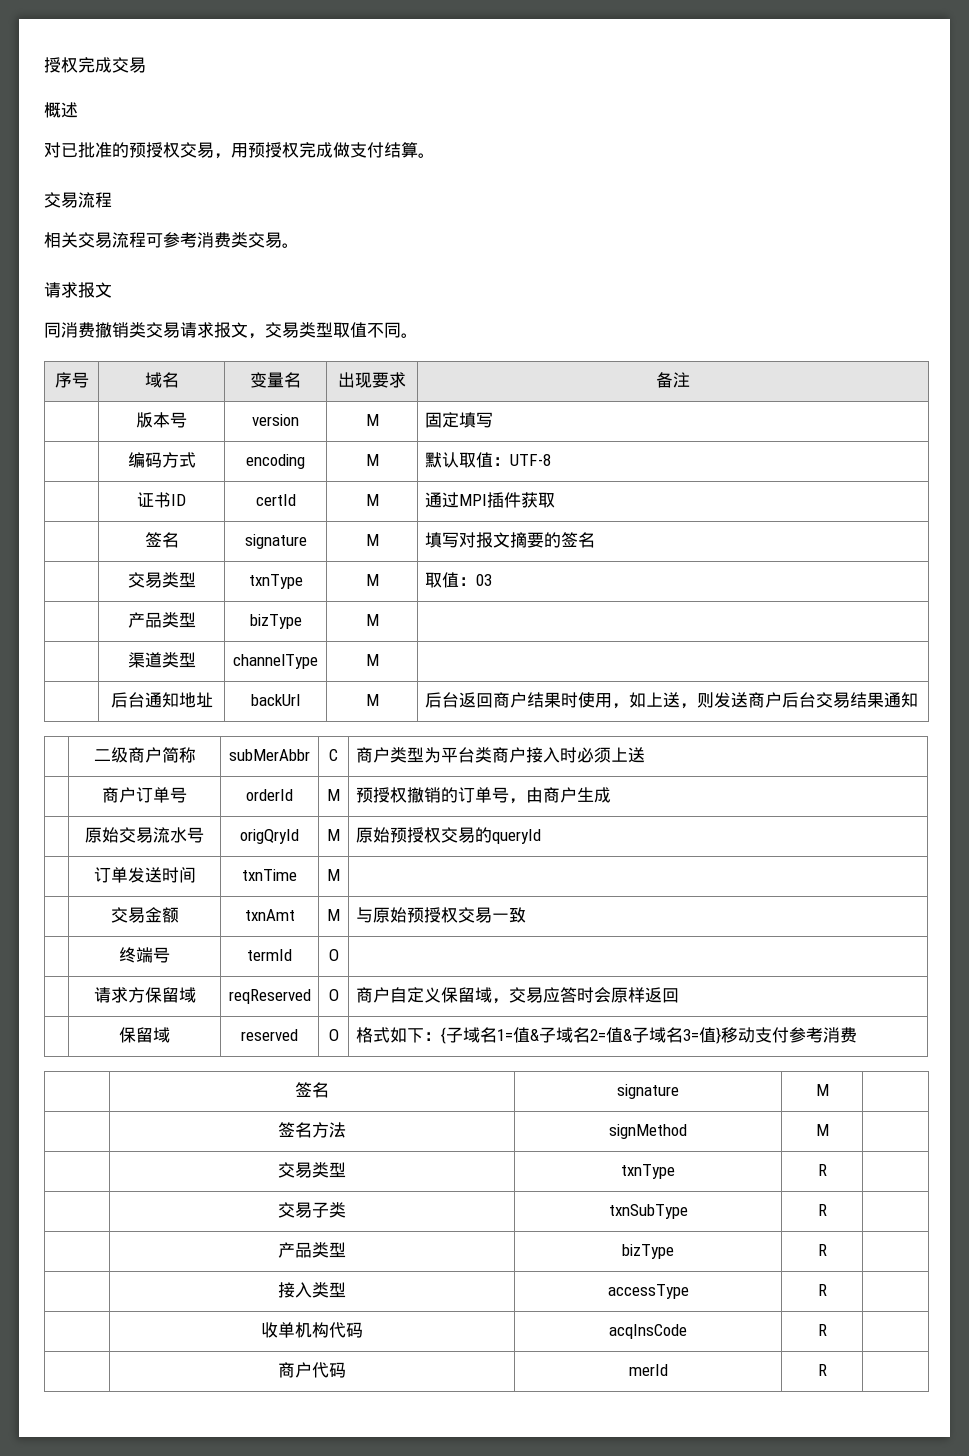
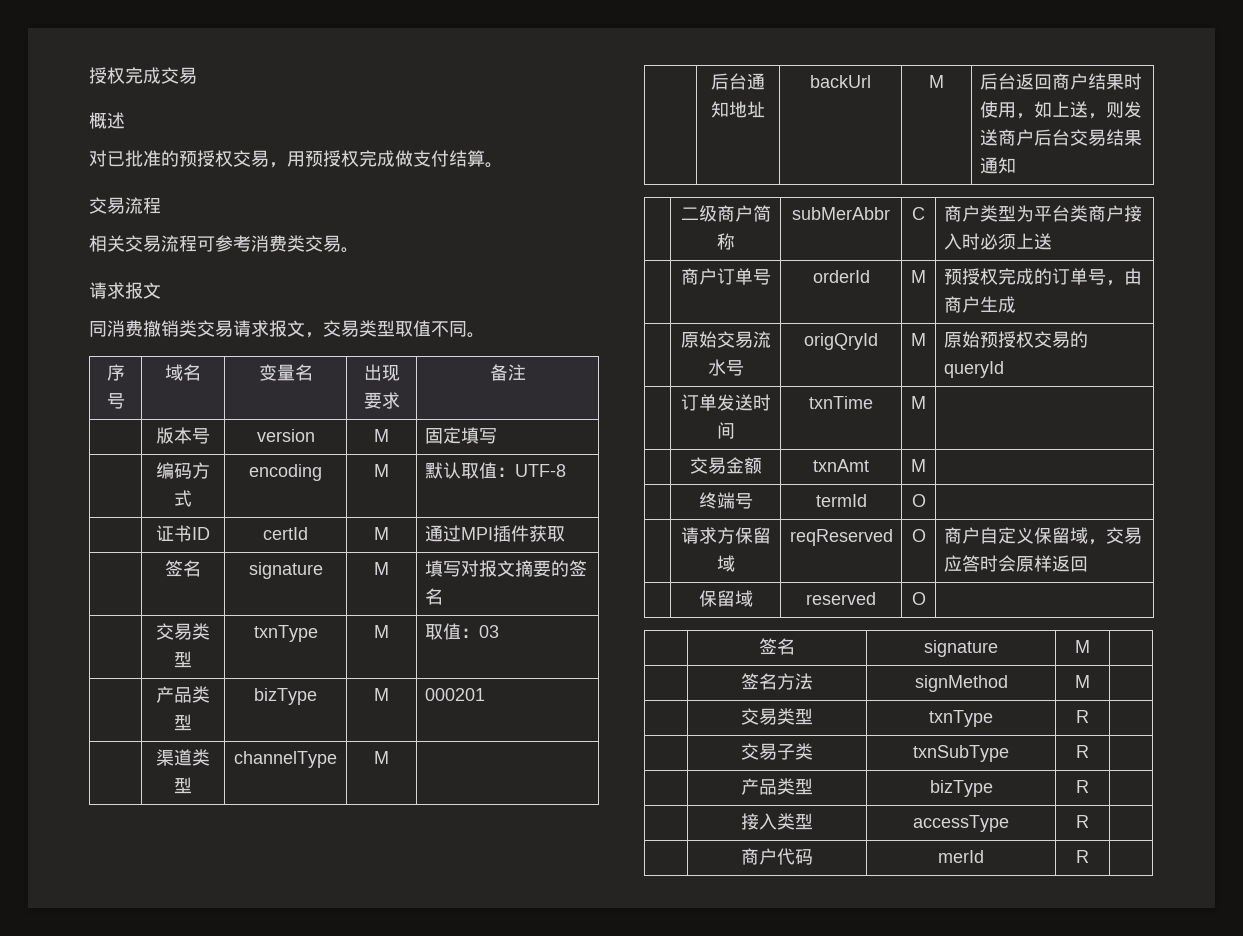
- | 产品类型 | bizType | M |
+ | 产品类型 | bizType | M | 000201
- | 商户订单号 | orderId | M | 预授权撤销的订单号，由商户生成
+ | 商户订单号 | orderId | M | 预授权完成的订单号，由商户生成
- | 交易金额 | txnAmt | M | 与原始预授权交易一致
+ | 交易金额 | txnAmt | M |
- | 保留域 | reserved | O | 格式如下：{子域名1=值&子域名2=值&子域名3=值}移动支付参考消费
+ | 保留域 | reserved | O |
- | 收单机构代码 | acqInsCode | R |

